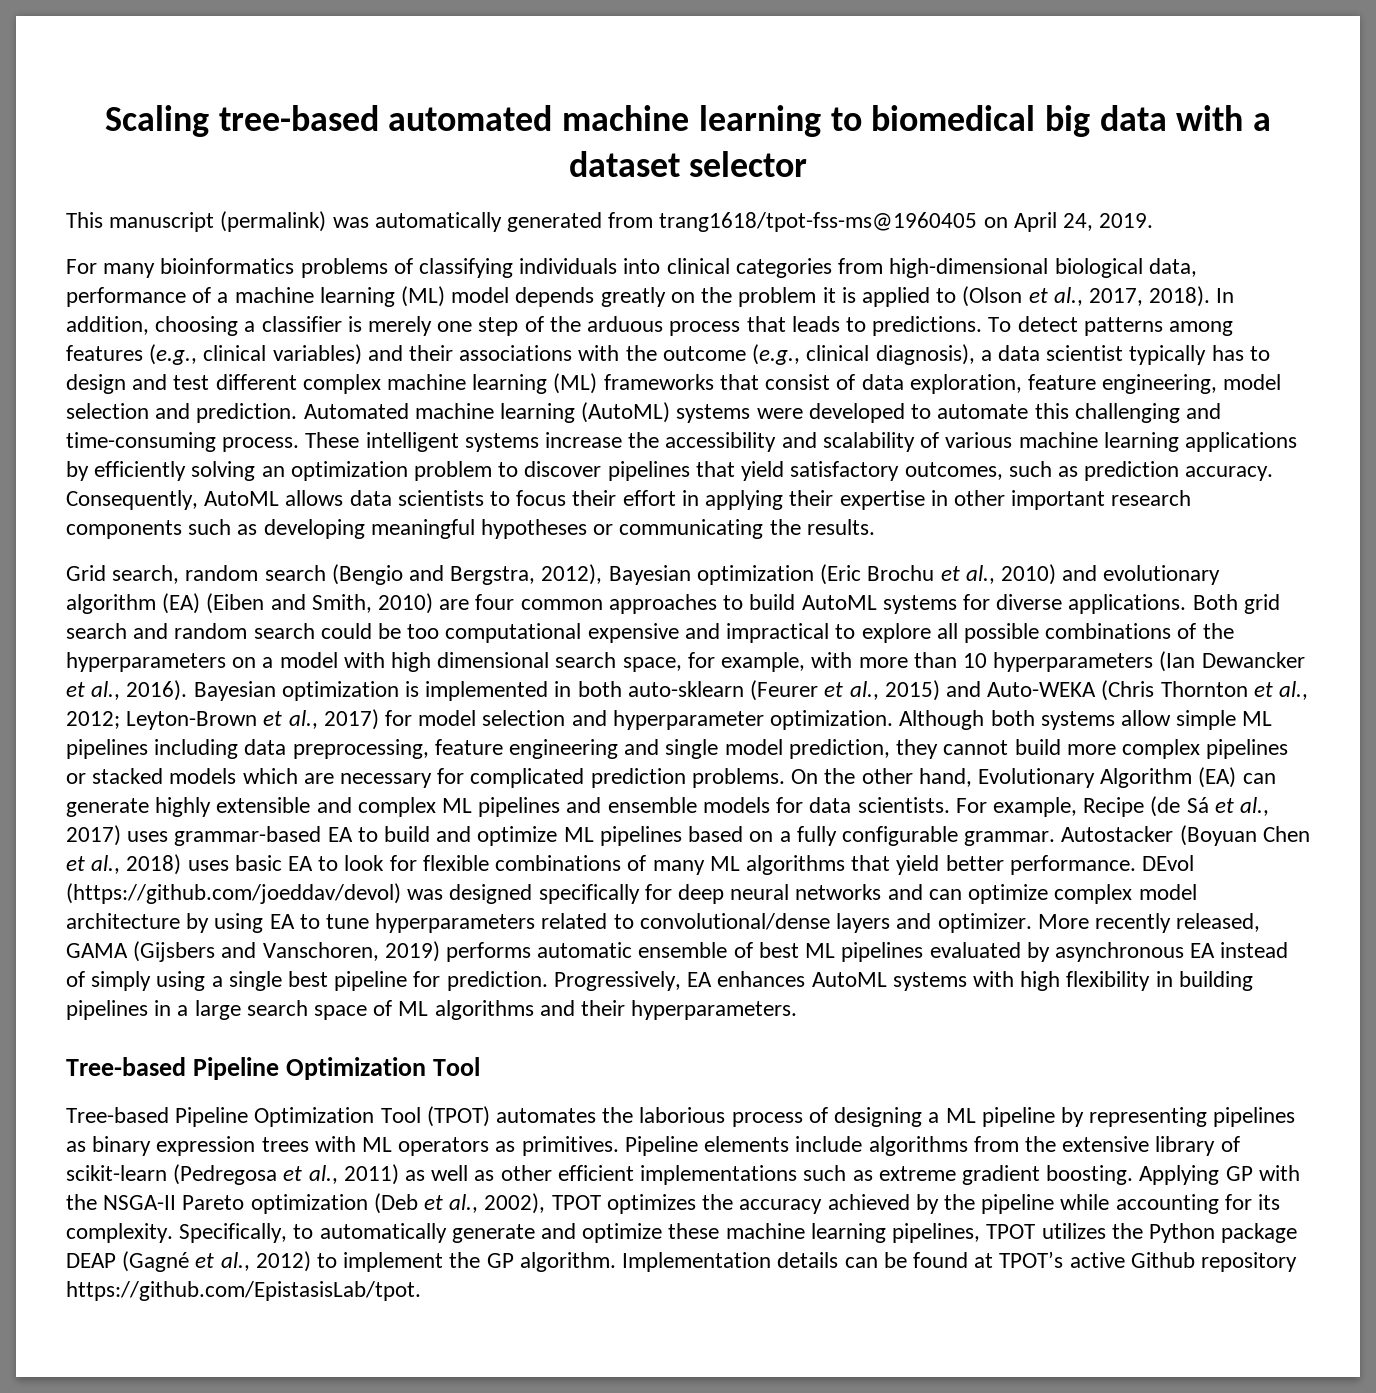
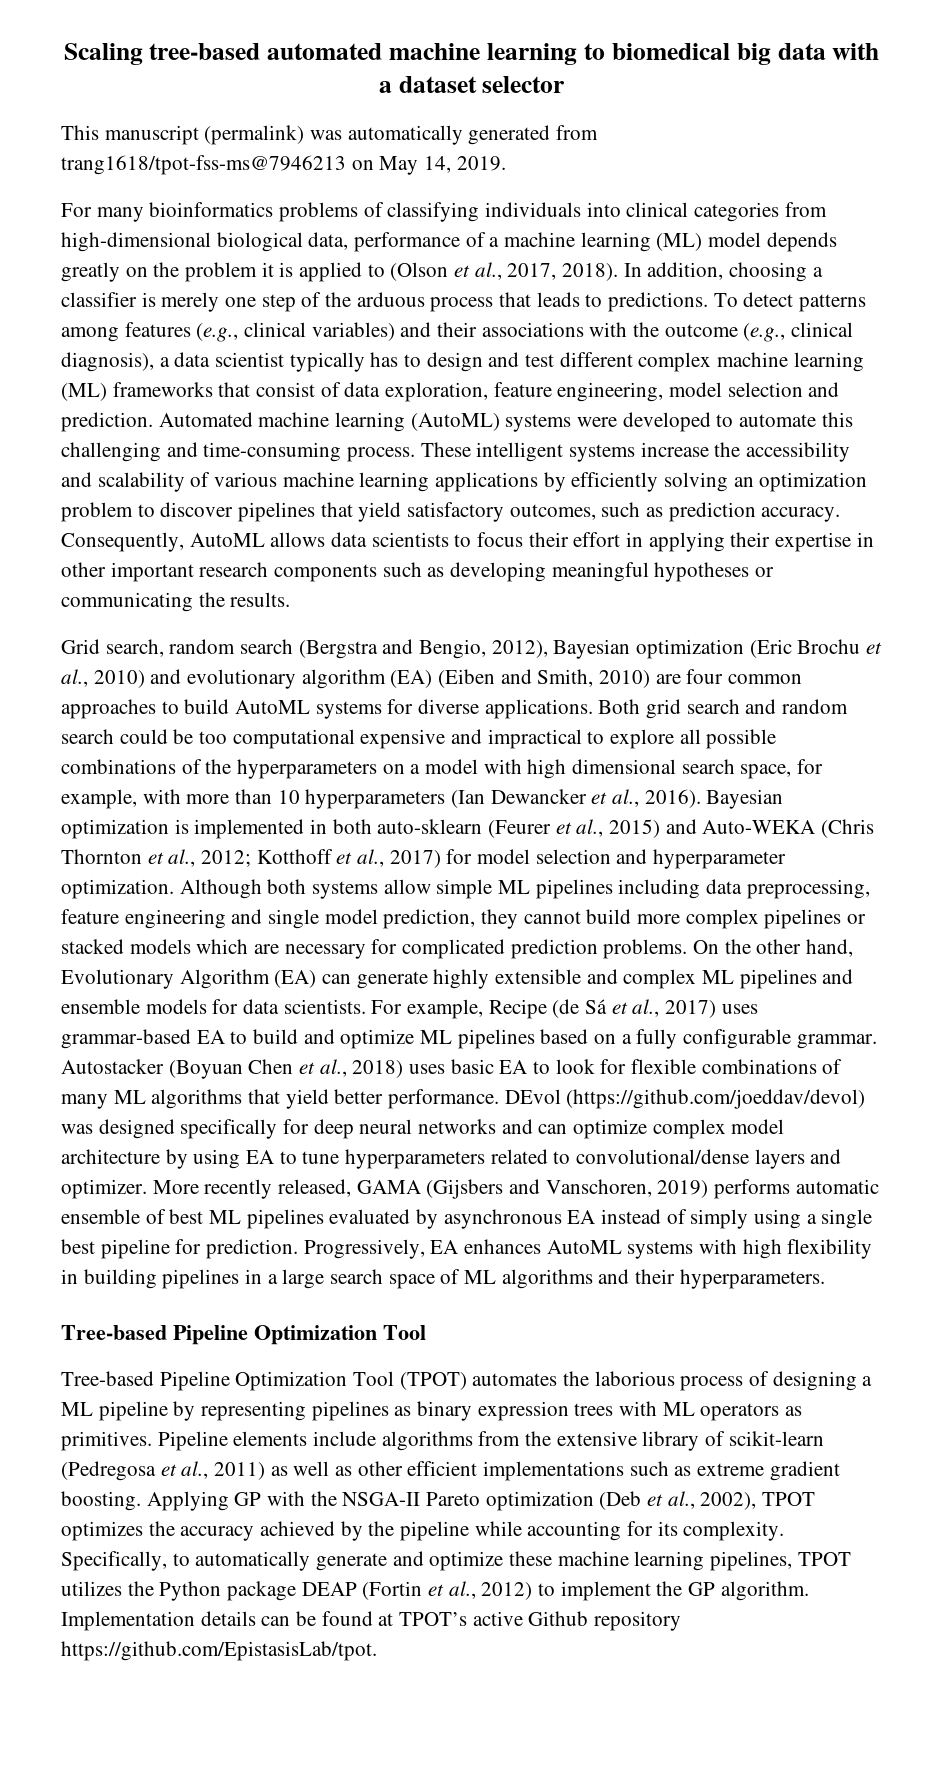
- This manuscript (permalink) was automatically generated from trang1618/tpot-fss-ms@1960405 on April 24, 2019.
+ This manuscript (permalink) was automatically generated from trang1618/tpot-fss-ms@7946213 on May 14, 2019.
- Grid search, random search (Bengio and Bergstra, 2012), Bayesian optimization (Eric Brochu et al., 2010) and evolutionary algorithm (EA) (Eiben and Smith, 2010) are four common approaches to build AutoML systems for diverse applications.
+ Grid search, random search (Bergstra and Bengio, 2012), Bayesian optimization (Eric Brochu et al., 2010) and evolutionary algorithm (EA) (Eiben and Smith, 2010) are four common approaches to build AutoML systems for diverse applications.
- Bayesian optimization is implemented in both auto-sklearn (Feurer et al., 2015) and Auto-WEKA (Chris Thornton et al., 2012; Leyton-Brown et al., 2017) for model selection and hyperparameter optimization.
+ Bayesian optimization is implemented in both auto-sklearn (Feurer et al., 2015) and Auto-WEKA (Chris Thornton et al., 2012; Kotthoff et al., 2017) for model selection and hyperparameter optimization.
- Specifically, to automatically generate and optimize these machine learning pipelines, TPOT utilizes the Python package DEAP (Gagné et al., 2012) to implement the GP algorithm.
+ Specifically, to automatically generate and optimize these machine learning pipelines, TPOT utilizes the Python package DEAP (Fortin et al., 2012) to implement the GP algorithm.

